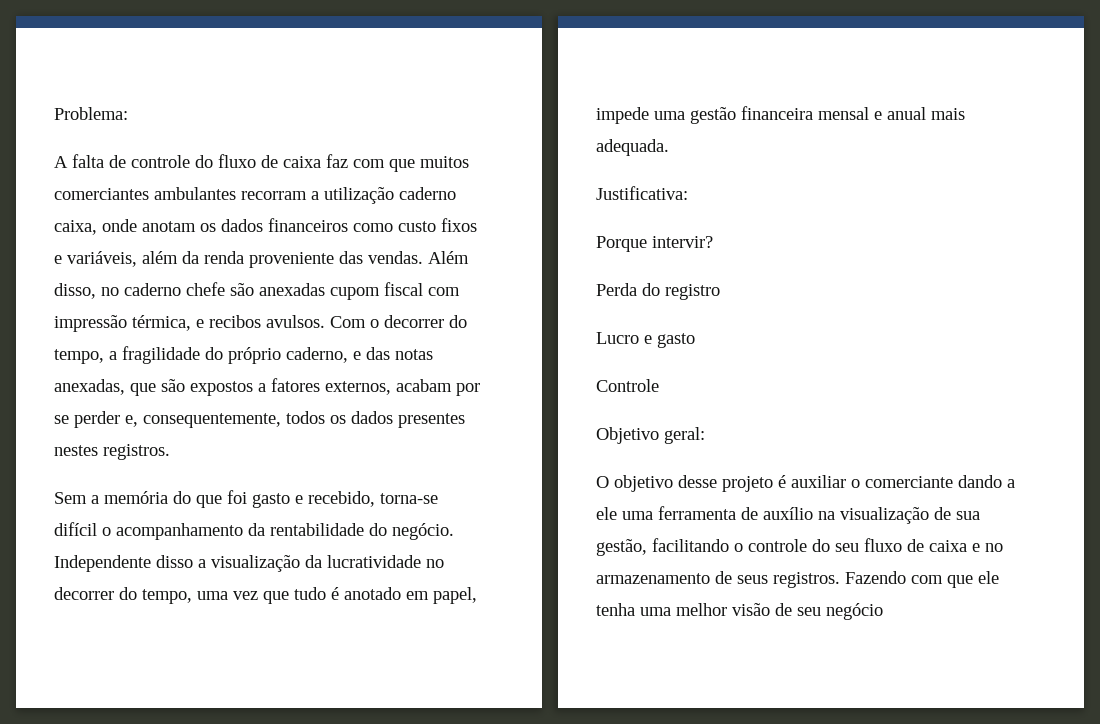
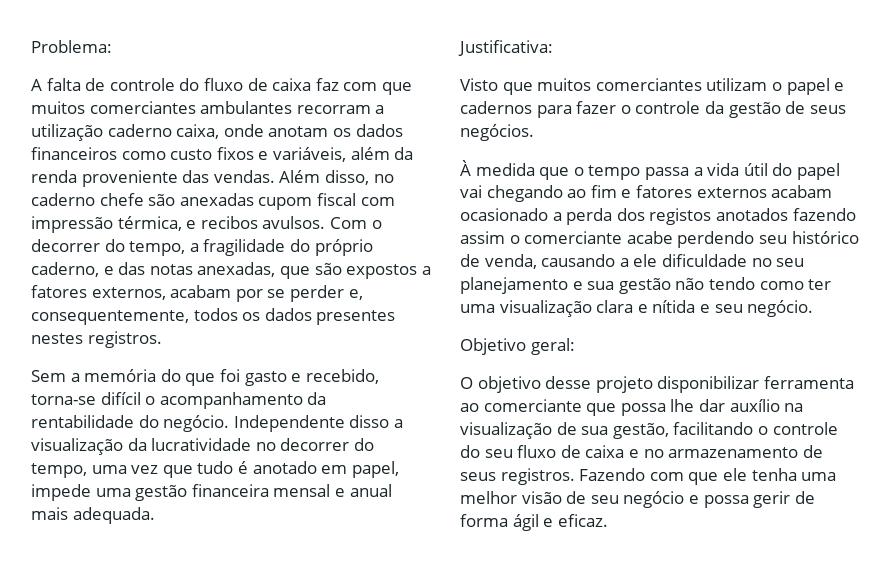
- Porque intervir?
- Perda do registro
- Lucro e gasto
- Controle
+ Visto que muitos comerciantes utilizam o papel e cadernos para fazer o controle da gestão de seus negócios.
+ À medida que o tempo passa a vida útil do papel vai chegando ao fim e fatores externos acabam ocasionado a perda dos registos anotados fazendo assim o comerciante acabe perdendo seu histórico de venda, causando a ele dificuldade no seu planejamento e sua gestão não tendo como ter uma visualização clara e nítida e seu negócio.
- O objetivo desse projeto é auxiliar o comerciante dando a ele uma ferramenta de auxílio na visualização de sua gestão, facilitando o controle do seu fluxo de caixa e no armazenamento de seus registros.
+ O objetivo desse projeto disponibilizar ferramenta ao comerciante que possa lhe dar auxílio na visualização de sua gestão, facilitando o controle do seu fluxo de caixa e no armazenamento de seus registros.
- Fazendo com que ele tenha uma melhor visão de seu negócio
+ Fazendo com que ele tenha uma melhor visão de seu negócio e possa gerir de forma ágil e eficaz.

